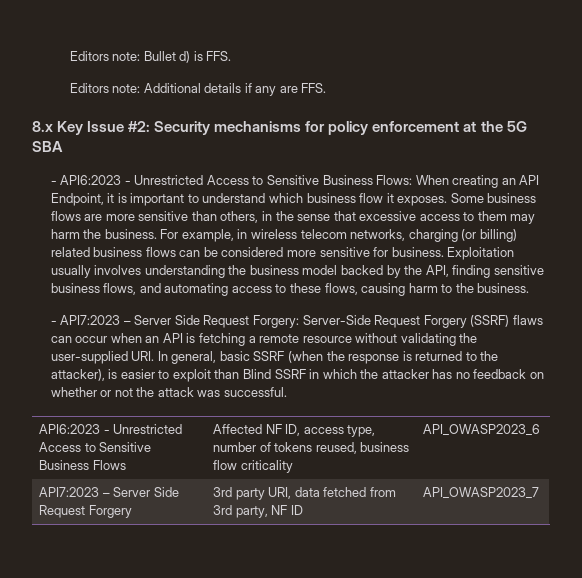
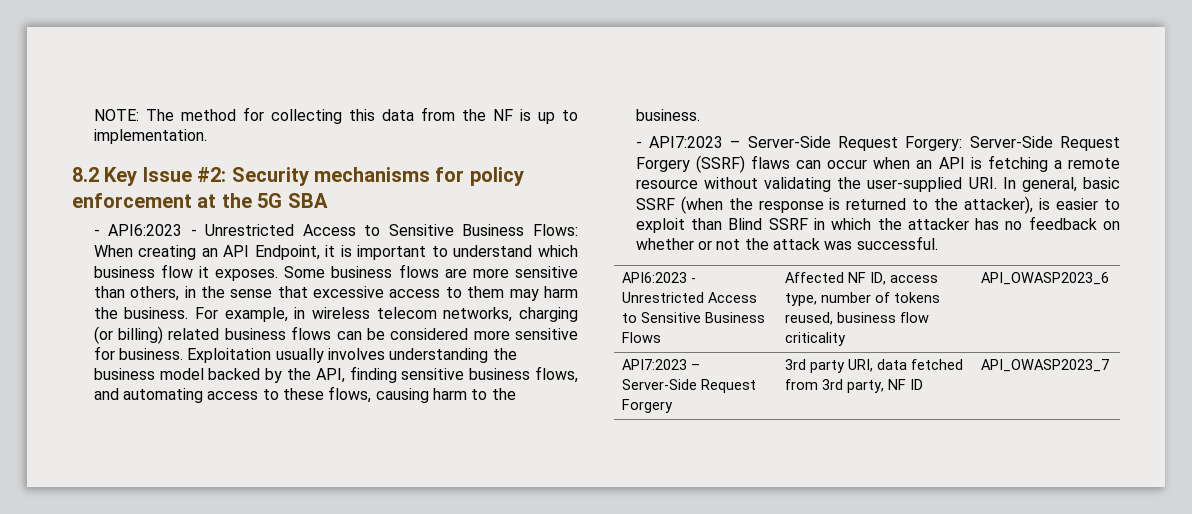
- Editors note: Bullet d) is FFS.
- Editors note: Additional details if any are FFS.
- 8.x Key Issue #2: Security mechanisms for policy enforcement at the 5G SBA
+ NOTE: The method for collecting this data from the NF is up to implementation.
+ 8.2 Key Issue #2: Security mechanisms for policy enforcement at the 5G SBA
- - API7:2023 – Server Side Request Forgery: Server-Side Request Forgery (SSRF) flaws can occur when an API is fetching a remote resource without validating the user-supplied URI. In general, basic SSRF (when the response is returned to the attacker), is easier to exploit than Blind SSRF in which the attacker has no feedback on whether or not the attack was successful.
+ - API7:2023 – Server-Side Request Forgery: Server-Side Request Forgery (SSRF) flaws can occur when an API is fetching a remote resource without validating the user-supplied URI. In general, basic SSRF (when the response is returned to the attacker), is easier to exploit than Blind SSRF in which the attacker has no feedback on whether or not the attack was successful.
- API7:2023 – Server Side Request Forgery | 3rd party URI, data fetched from 3rd party, NF ID | API_OWASP2023_7
+ API7:2023 – Server-Side Request Forgery | 3rd party URI, data fetched from 3rd party, NF ID | API_OWASP2023_7

